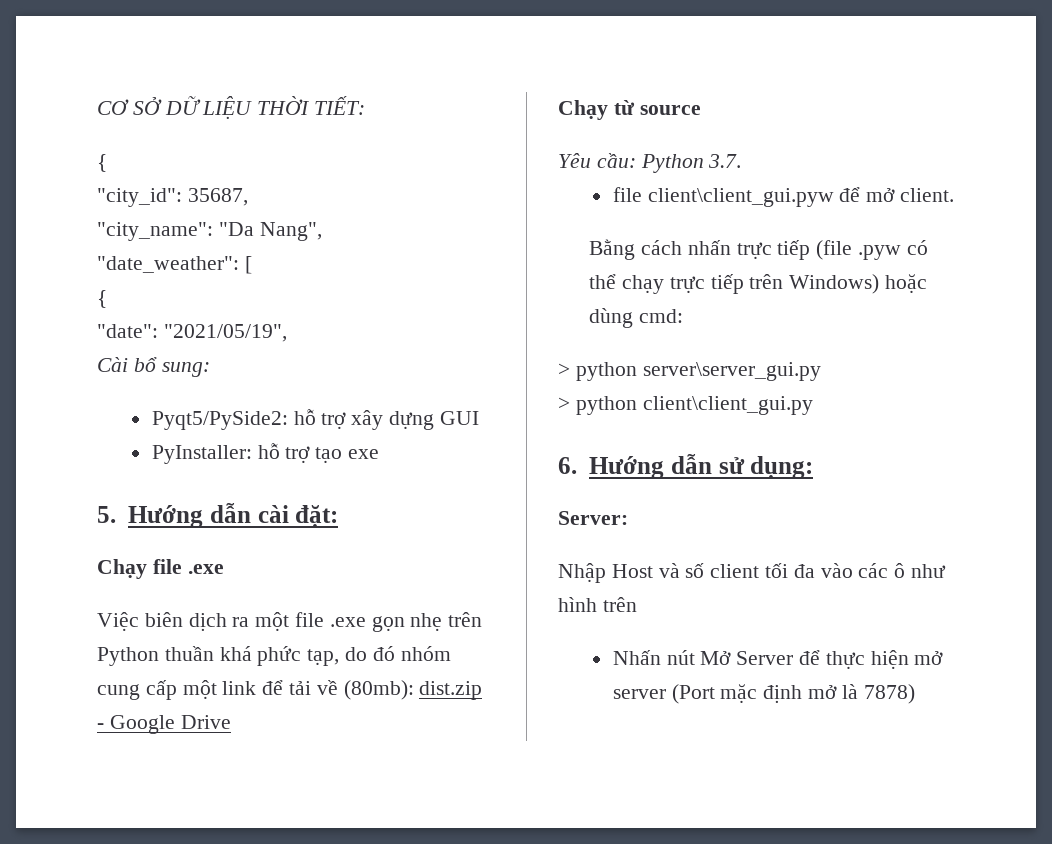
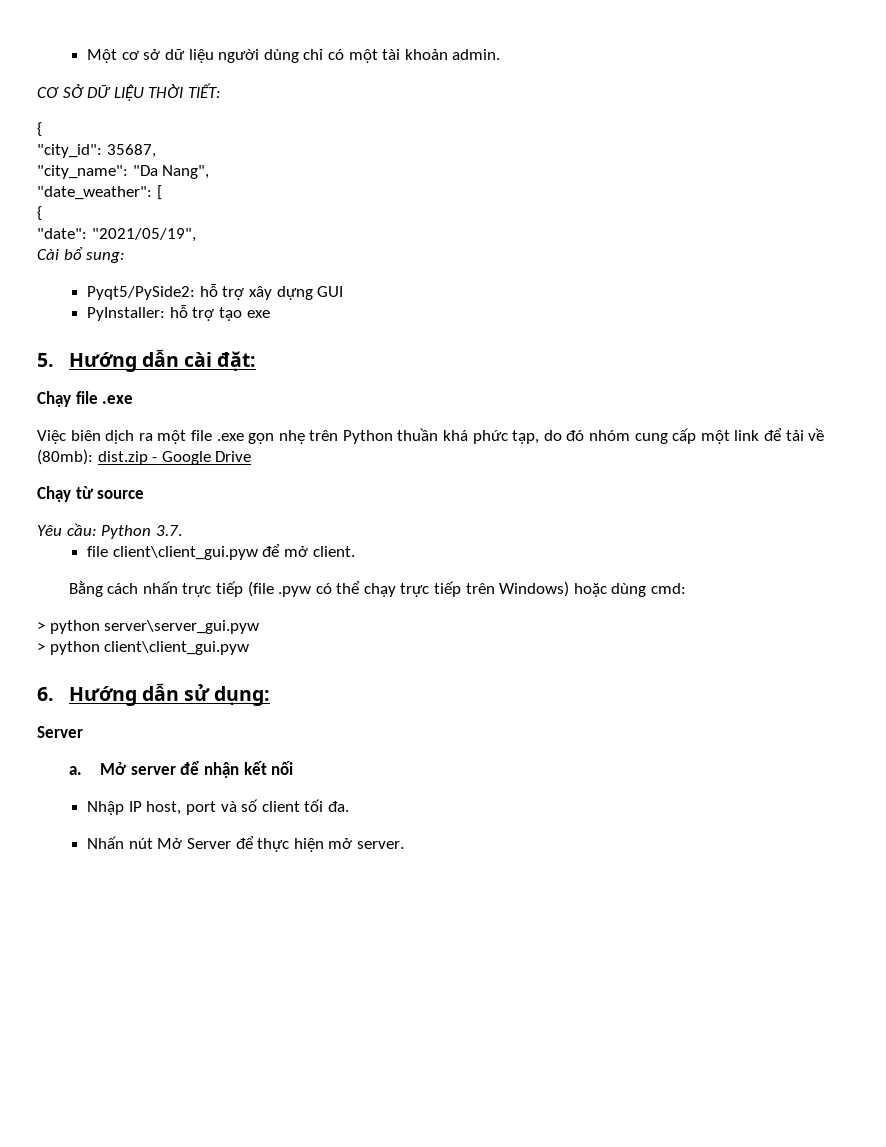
+ Một cơ sở dữ liệu người dùng chỉ có một tài khoản admin.
- > python server\server_gui.py
- > python client\client_gui.py
+ > python server\server_gui.pyw
+ > python client\client_gui.pyw
  6. Hướng dẫn sử dụng:
- Server:
- Nhập Host và số client tối đa vào các ô như hình trên
+ Server
+ a. Mở server để nhận kết nối
+ Nhập IP host, port và số client tối đa.
- Nhấn nút Mở Server để thực hiện mở server (Port mặc định mở là 7878)
+ Nhấn nút Mở Server để thực hiện mở server.

